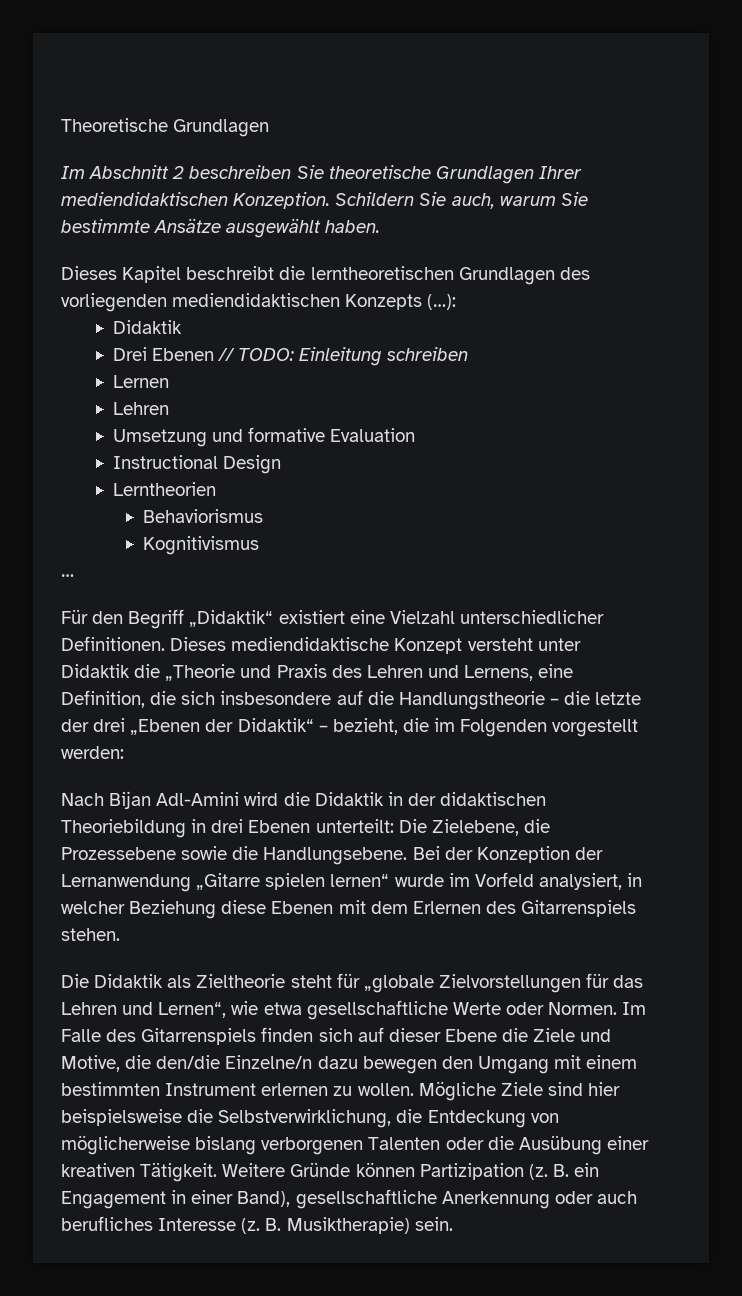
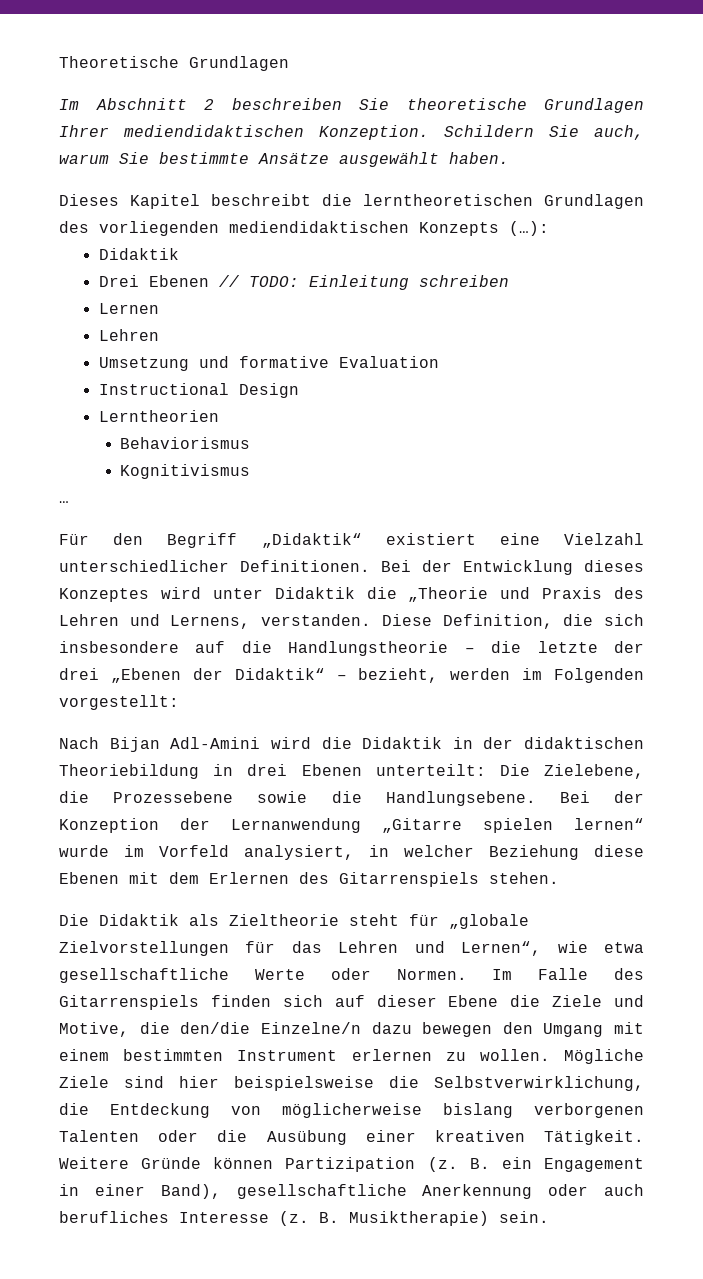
- Dieses mediendidaktische Konzept versteht unter Didaktik die „Theorie und Praxis des Lehren und Lernens, eine Definition, die sich insbesondere auf die Handlungstheorie – die letzte der drei „Ebenen der Didaktik“ – bezieht, die im Folgenden vorgestellt werden:
+ Bei der Entwicklung dieses Konzeptes wird unter Didaktik die „Theorie und Praxis des Lehren und Lernens, verstanden. Diese Definition, die sich insbesondere auf die Handlungstheorie – die letzte der drei „Ebenen der Didaktik“ – bezieht, werden im Folgenden vorgestellt:

